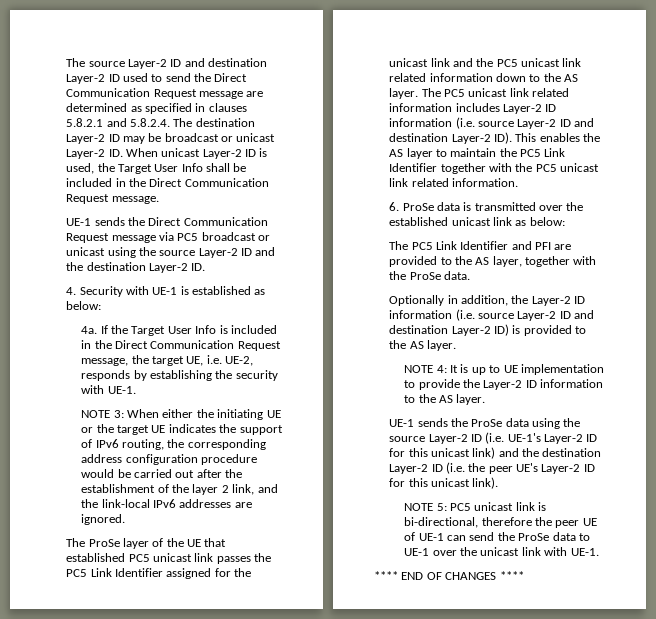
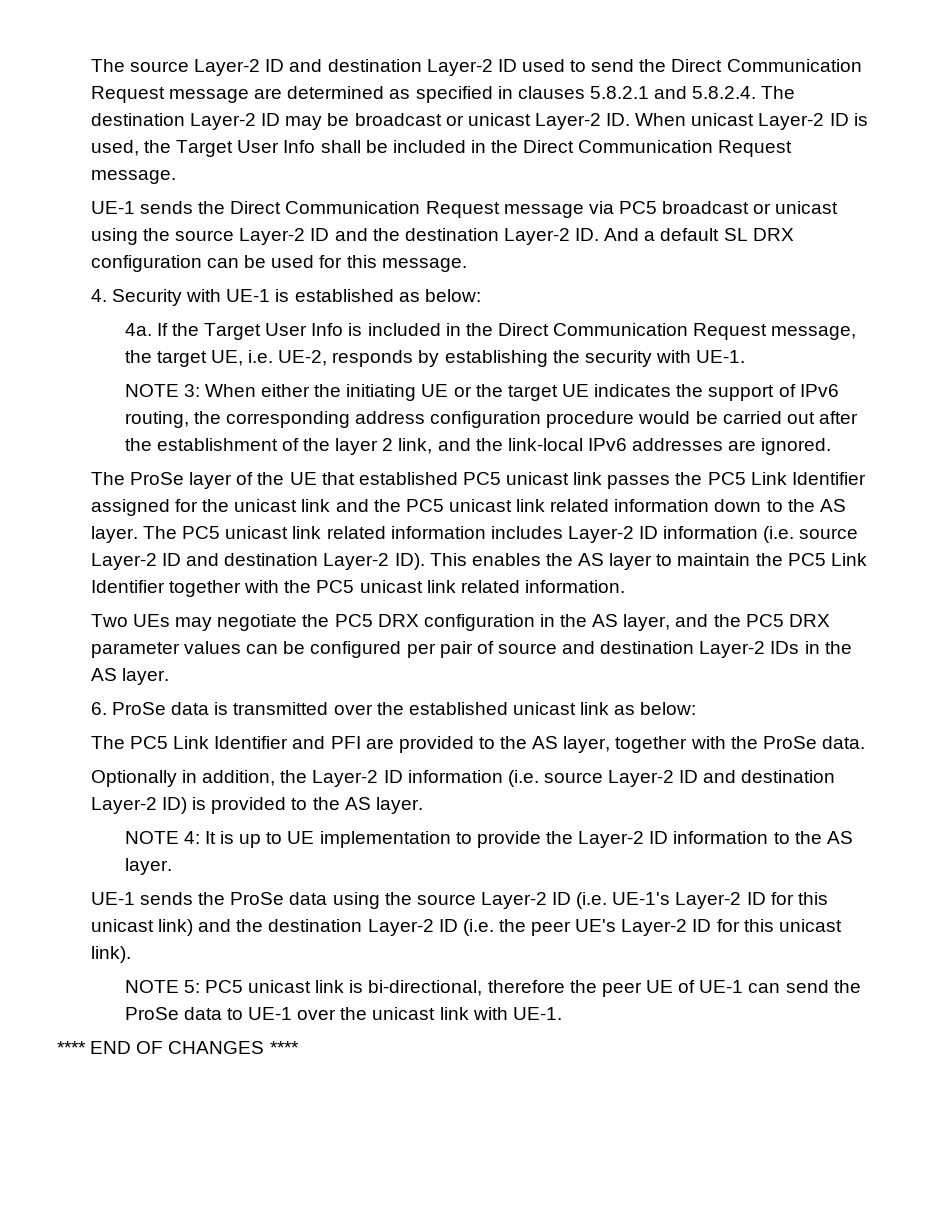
- UE-1 sends the Direct Communication Request message via PC5 broadcast or unicast using the source Layer-2 ID and the destination Layer-2 ID.
+ UE-1 sends the Direct Communication Request message via PC5 broadcast or unicast using the source Layer-2 ID and the destination Layer-2 ID. And a default SL DRX configuration can be used for this message.
+ Two UEs may negotiate the PC5 DRX configuration in the AS layer, and the PC5 DRX parameter values can be configured per pair of source and destination Layer-2 IDs in the AS layer.

